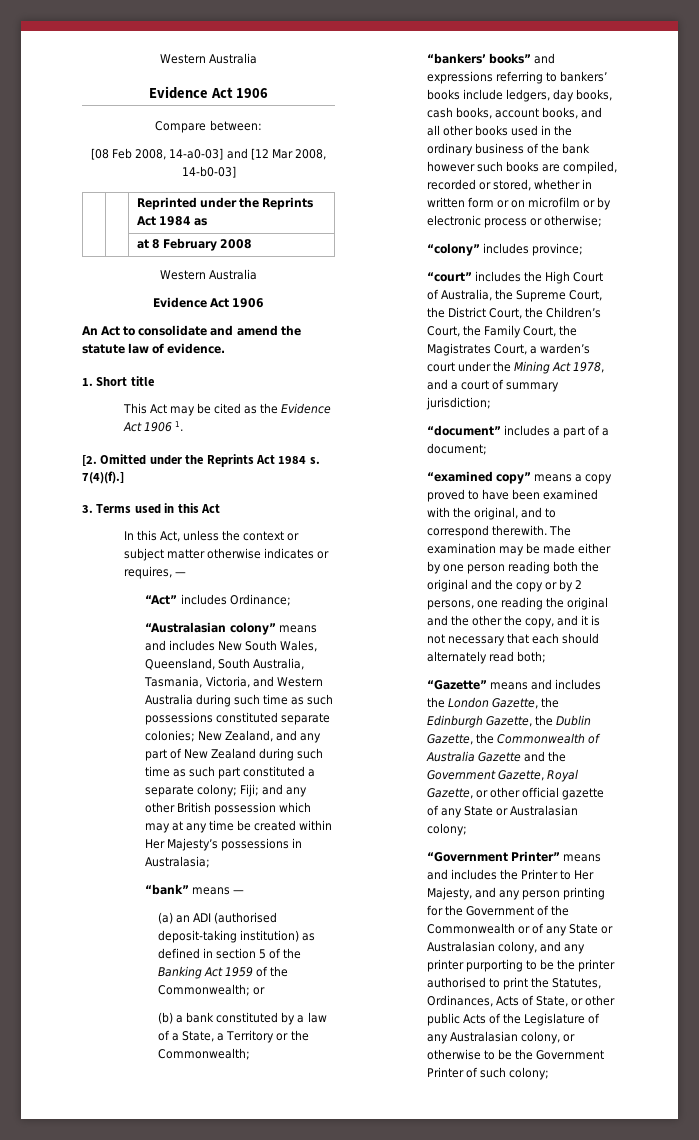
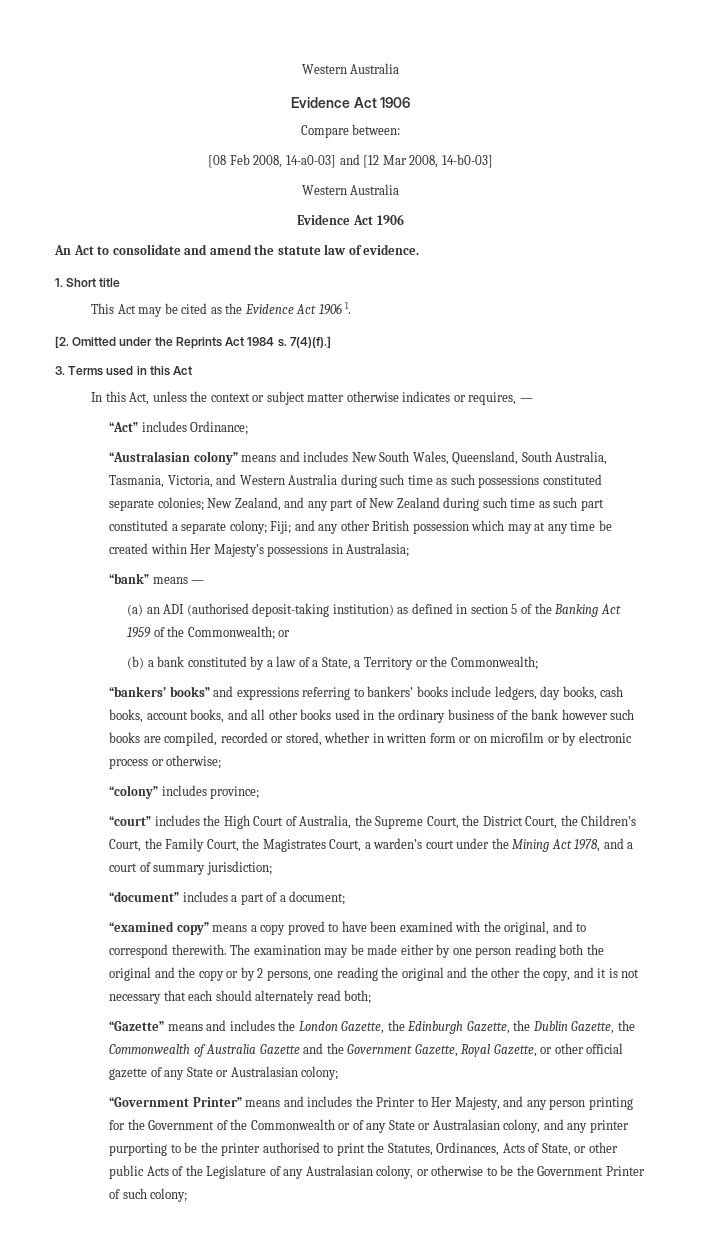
- | | Reprinted under the Reprints Act 1984 as
- | | at 8 February 2008

